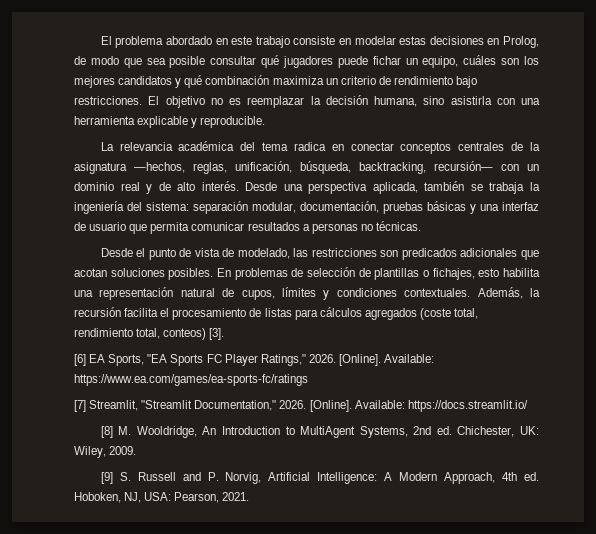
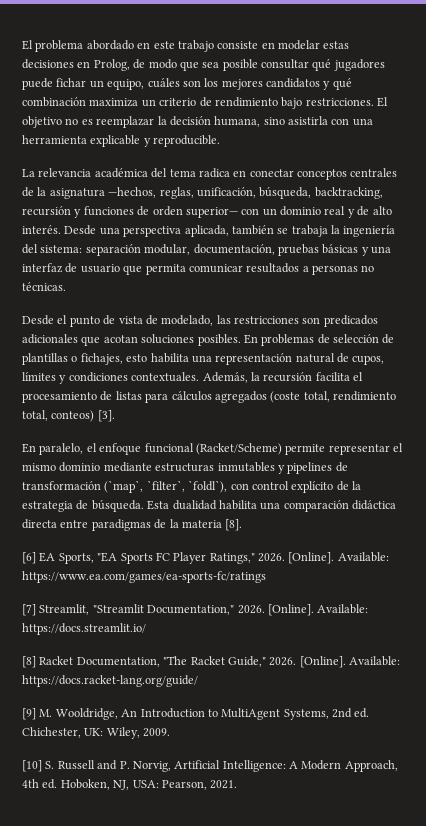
- La relevancia académica del tema radica en conectar conceptos centrales de la asignatura —hechos, reglas, unificación, búsqueda, backtracking, recursión— con un dominio real y de alto interés.
+ La relevancia académica del tema radica en conectar conceptos centrales de la asignatura —hechos, reglas, unificación, búsqueda, backtracking, recursión y funciones de orden superior— con un dominio real y de alto interés.
+ En paralelo, el enfoque funcional (Racket/Scheme) permite representar el mismo dominio mediante estructuras inmutables y pipelines de transformación (`map`, `filter`, `foldl`), con control explícito de la estrategia de búsqueda. Esta dualidad habilita una comparación didáctica directa entre paradigmas de la materia [8].
- [8] M. Wooldridge, An Introduction to MultiAgent Systems, 2nd ed. Chichester, UK: Wiley, 2009.
+ [8] Racket Documentation, "The Racket Guide," 2026. [Online]. Available: https://docs.racket-lang.org/guide/
+ [9] M. Wooldridge, An Introduction to MultiAgent Systems, 2nd ed. Chichester, UK: Wiley, 2009.
- [9] S. Russell and P. Norvig, Artificial Intelligence: A Modern Approach, 4th ed. Hoboken, NJ, USA: Pearson, 2021.
+ [10] S. Russell and P. Norvig, Artificial Intelligence: A Modern Approach, 4th ed. Hoboken, NJ, USA: Pearson, 2021.

